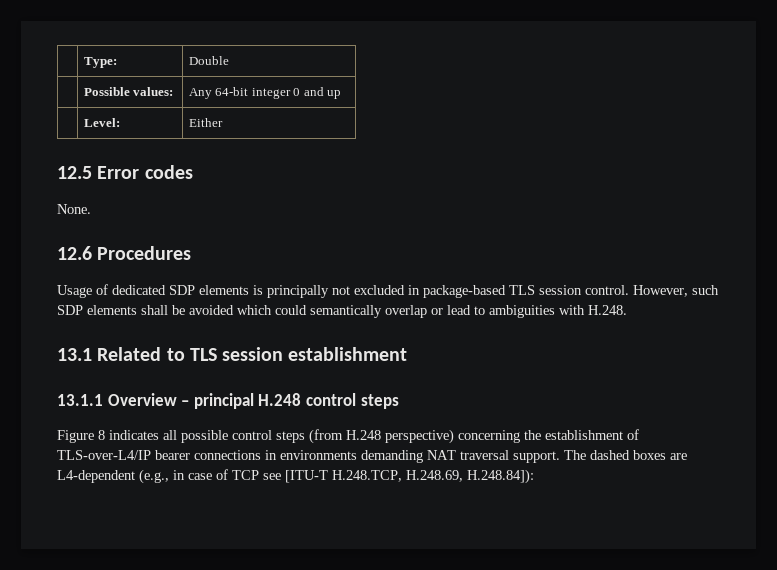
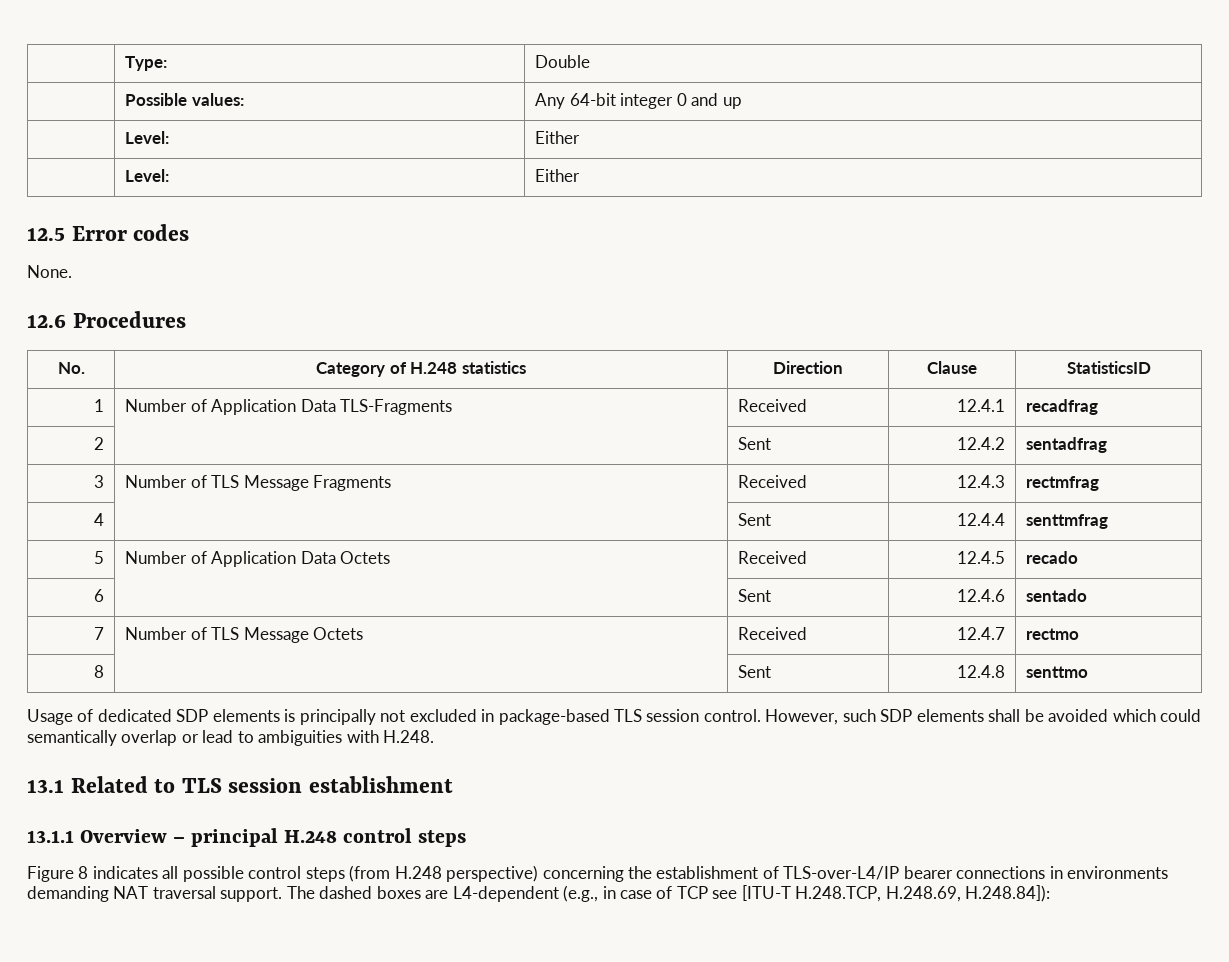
  | Possible values: | Any 64-bit integer 0 and up
+ | Level: | Either
+ No. | Category of H.248 statistics | Direction | Clause | StatisticsID
+ 1 | Number of Application Data TLS-Fragments | Received | 12.4.1 | recadfrag
+ 2 | | Sent | 12.4.2 | sentadfrag
+ 3 | Number of TLS Message Fragments | Received | 12.4.3 | rectmfrag
+ 4 | | Sent | 12.4.4 | senttmfrag
+ 5 | Number of Application Data Octets | Received | 12.4.5 | recado
+ 6 | | Sent | 12.4.6 | sentado
+ 7 | Number of TLS Message Octets | Received | 12.4.7 | rectmo
+ 8 | | Sent | 12.4.8 | senttmo

